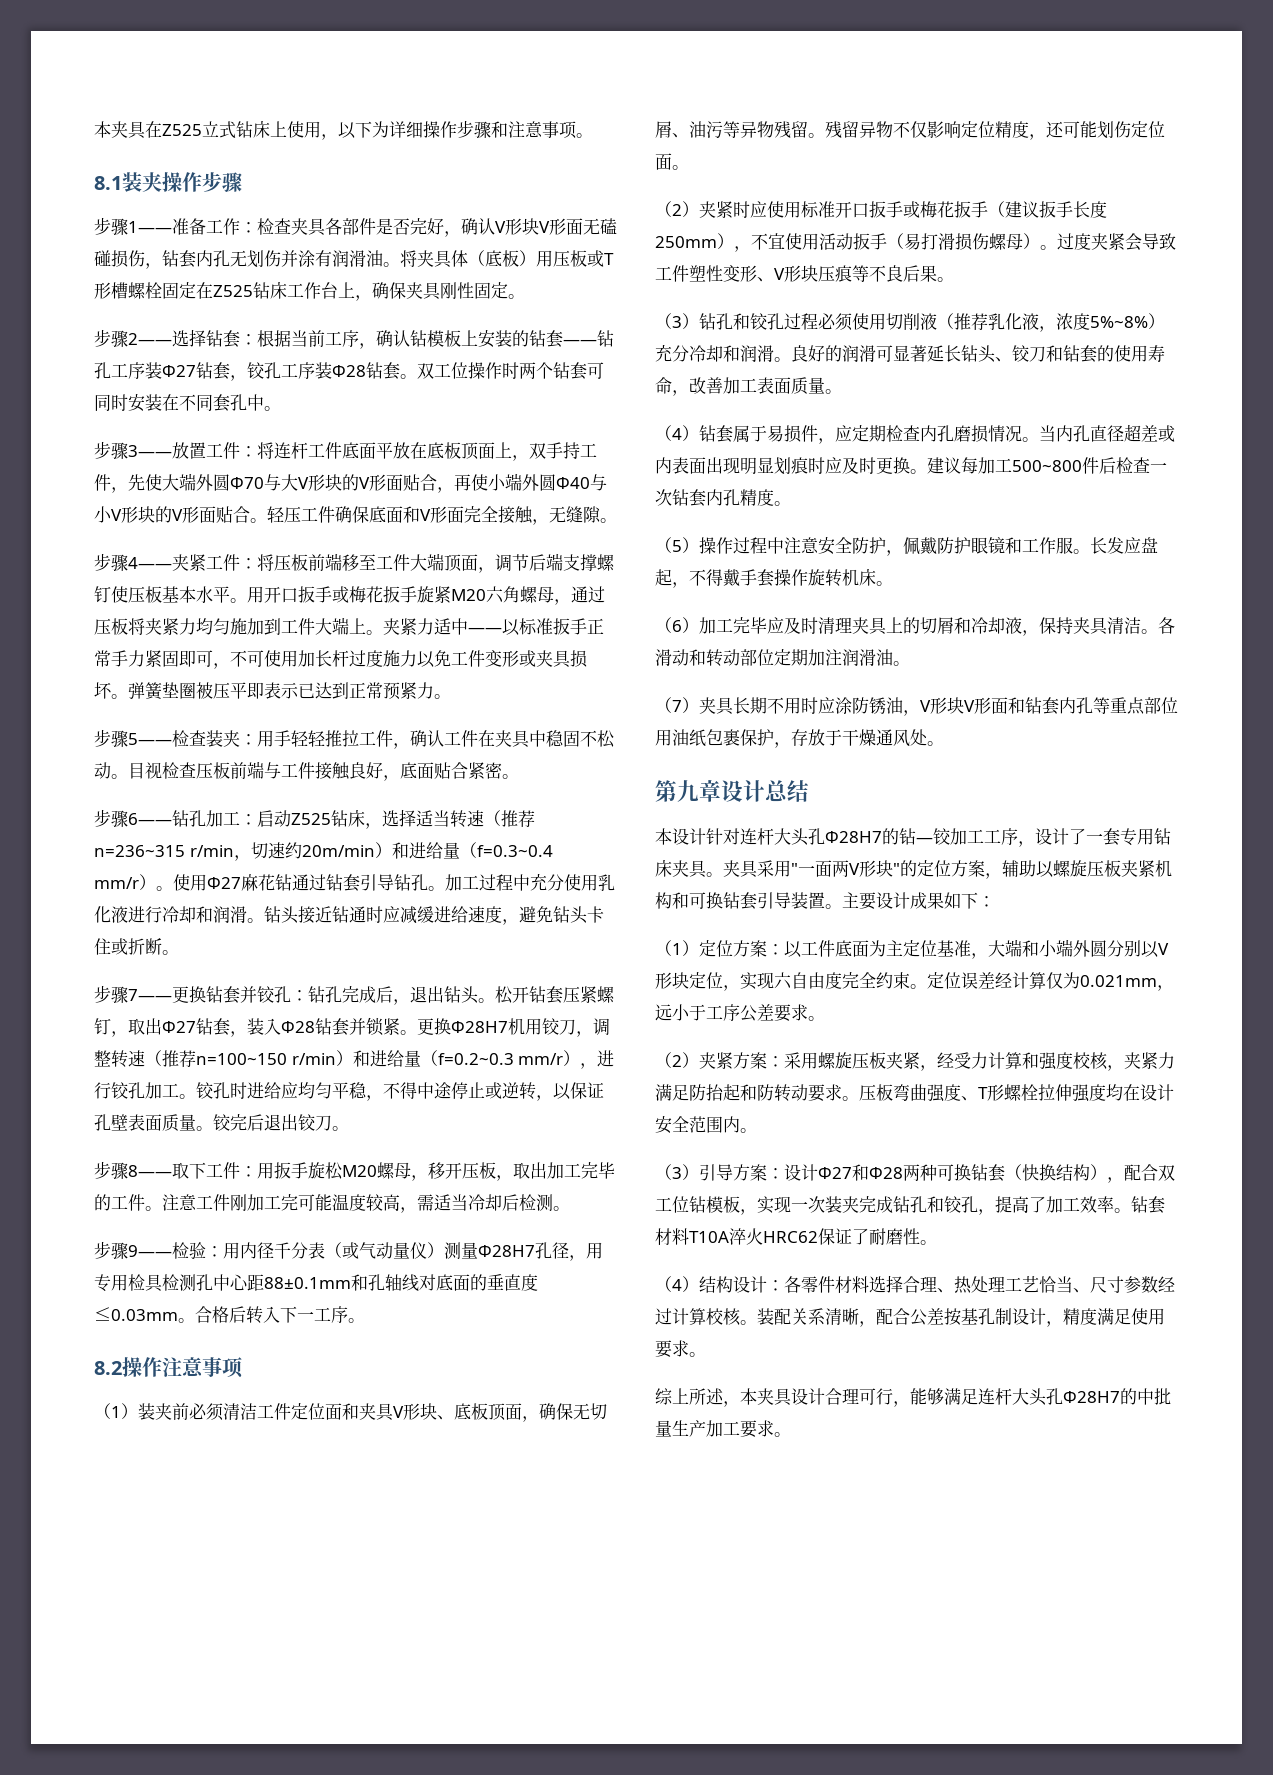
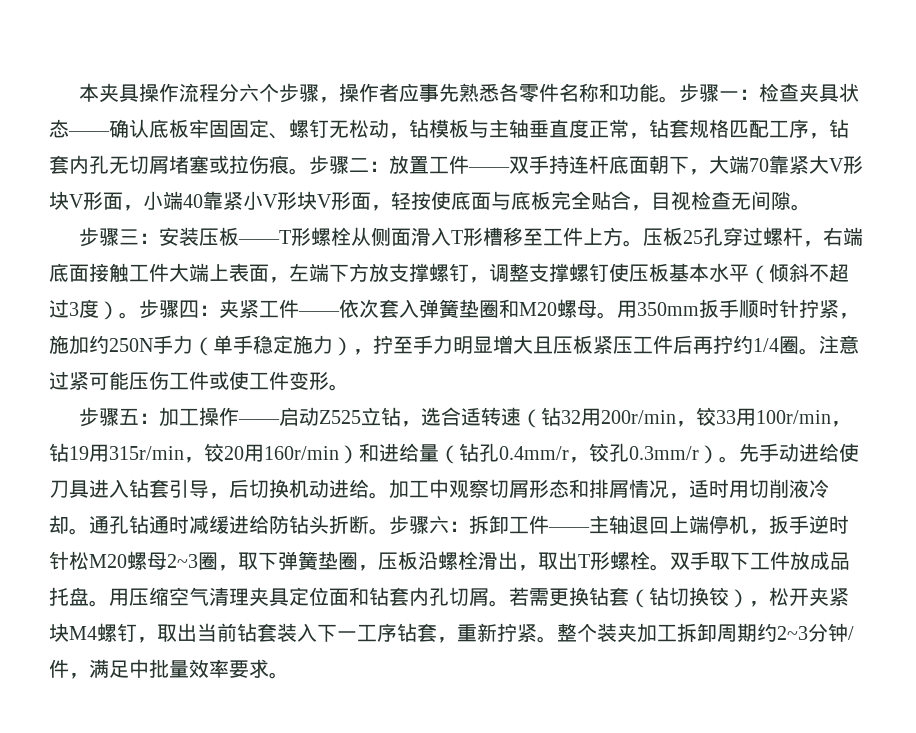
- 本夹具在Z525立式钻床上使用，以下为详细操作步骤和注意事项。
- 8.1装夹操作步骤
- 步骤1——准备工作：检查夹具各部件是否完好，确认V形块V形面无磕碰损伤，钻套内孔无划伤并涂有润滑油。将夹具体（底板）用压板或T形槽螺栓固定在Z525钻床工作台上，确保夹具刚性固定。
- 步骤2——选择钻套：根据当前工序，确认钻模板上安装的钻套——钻孔工序装Φ27钻套，铰孔工序装Φ28钻套。双工位操作时两个钻套可同时安装在不同套孔中。
- 步骤3——放置工件：将连杆工件底面平放在底板顶面上，双手持工件，先使大端外圆Φ70与大V形块的V形面贴合，再使小端外圆Φ40与小V形块的V形面贴合。轻压工件确保底面和V形面完全接触，无缝隙。
- 步骤4——夹紧工件：将压板前端移至工件大端顶面，调节后端支撑螺钉使压板基本水平。用开口扳手或梅花扳手旋紧M20六角螺母，通过压板将夹紧力均匀施加到工件大端上。夹紧力适中——以标准扳手正常手力紧固即可，不可使用加长杆过度施力以免工件变形或夹具损坏。弹簧垫圈被压平即表示已达到正常预紧力。
- 步骤5——检查装夹：用手轻轻推拉工件，确认工件在夹具中稳固不松动。目视检查压板前端与工件接触良好，底面贴合紧密。
- 步骤6——钻孔加工：启动Z525钻床，选择适当转速（推荐n=236~315 r/min，切速约20m/min）和进给量（f=0.3~0.4 mm/r）。使用Φ27麻花钻通过钻套引导钻孔。加工过程中充分使用乳化液进行冷却和润滑。钻头接近钻通时应减缓进给速度，避免钻头卡住或折断。
- 步骤7——更换钻套并铰孔：钻孔完成后，退出钻头。松开钻套压紧螺钉，取出Φ27钻套，装入Φ28钻套并锁紧。更换Φ28H7机用铰刀，调整转速（推荐n=100~150 r/min）和进给量（f=0.2~0.3 mm/r），进行铰孔加工。铰孔时进给应均匀平稳，不得中途停止或逆转，以保证孔壁表面质量。铰完后退出铰刀。
- 步骤8——取下工件：用扳手旋松M20螺母，移开压板，取出加工完毕的工件。注意工件刚加工完可能温度较高，需适当冷却后检测。
- 步骤9——检验：用内径千分表（或气动量仪）测量Φ28H7孔径，用专用检具检测孔中心距88±0.1mm和孔轴线对底面的垂直度≤0.03mm。合格后转入下一工序。
- 8.2操作注意事项
- （1）装夹前必须清洁工件定位面和夹具V形块、底板顶面，确保无切屑、油污等异物残留。残留异物不仅影响定位精度，还可能划伤定位面。
- （2）夹紧时应使用标准开口扳手或梅花扳手（建议扳手长度250mm），不宜使用活动扳手（易打滑损伤螺母）。过度夹紧会导致工件塑性变形、V形块压痕等不良后果。
- （3）钻孔和铰孔过程必须使用切削液（推荐乳化液，浓度5%~8%）充分冷却和润滑。良好的润滑可显著延长钻头、铰刀和钻套的使用寿命，改善加工表面质量。
- （4）钻套属于易损件，应定期检查内孔磨损情况。当内孔直径超差或内表面出现明显划痕时应及时更换。建议每加工500~800件后检查一次钻套内孔精度。
- （5）操作过程中注意安全防护，佩戴防护眼镜和工作服。长发应盘起，不得戴手套操作旋转机床。
- （6）加工完毕应及时清理夹具上的切屑和冷却液，保持夹具清洁。各滑动和转动部位定期加注润滑油。
- （7）夹具长期不用时应涂防锈油，V形块V形面和钻套内孔等重点部位用油纸包裹保护，存放于干燥通风处。
- 第九章设计总结
- 本设计针对连杆大头孔Φ28H7的钻—铰加工工序，设计了一套专用钻床夹具。夹具采用"一面两V形块"的定位方案，辅助以螺旋压板夹紧机构和可换钻套引导装置。主要设计成果如下：
- （1）定位方案：以工件底面为主定位基准，大端和小端外圆分别以V形块定位，实现六自由度完全约束。定位误差经计算仅为0.021mm，远小于工序公差要求。
- （2）夹紧方案：采用螺旋压板夹紧，经受力计算和强度校核，夹紧力满足防抬起和防转动要求。压板弯曲强度、T形螺栓拉伸强度均在设计安全范围内。
- （3）引导方案：设计Φ27和Φ28两种可换钻套（快换结构），配合双工位钻模板，实现一次装夹完成钻孔和铰孔，提高了加工效率。钻套材料T10A淬火HRC62保证了耐磨性。
- （4）结构设计：各零件材料选择合理、热处理工艺恰当、尺寸参数经过计算校核。装配关系清晰，配合公差按基孔制设计，精度满足使用要求。
- 综上所述，本夹具设计合理可行，能够满足连杆大头孔Φ28H7的中批量生产加工要求。
+ 本夹具操作流程分六个步骤，操作者应事先熟悉各零件名称和功能。步骤一：检查夹具状态——确认底板牢固固定、螺钉无松动，钻模板与主轴垂直度正常，钻套规格匹配工序，钻套内孔无切屑堵塞或拉伤痕。步骤二：放置工件——双手持连杆底面朝下，大端70靠紧大V形块V形面，小端40靠紧小V形块V形面，轻按使底面与底板完全贴合，目视检查无间隙。
+ 步骤三：安装压板——T形螺栓从侧面滑入T形槽移至工件上方。压板25孔穿过螺杆，右端底面接触工件大端上表面，左端下方放支撑螺钉，调整支撑螺钉使压板基本水平（倾斜不超过3度）。步骤四：夹紧工件——依次套入弹簧垫圈和M20螺母。用350mm扳手顺时针拧紧，施加约250N手力（单手稳定施力），拧至手力明显增大且压板紧压工件后再拧约1/4圈。注意过紧可能压伤工件或使工件变形。
+ 步骤五：加工操作——启动Z525立钻，选合适转速（钻32用200r/min，铰33用100r/min，钻19用315r/min，铰20用160r/min）和进给量（钻孔0.4mm/r，铰孔0.3mm/r）。先手动进给使刀具进入钻套引导，后切换机动进给。加工中观察切屑形态和排屑情况，适时用切削液冷却。通孔钻通时减缓进给防钻头折断。步骤六：拆卸工件——主轴退回上端停机，扳手逆时针松M20螺母2~3圈，取下弹簧垫圈，压板沿螺栓滑出，取出T形螺栓。双手取下工件放成品托盘。用压缩空气清理夹具定位面和钻套内孔切屑。若需更换钻套（钻切换铰），松开夹紧块M4螺钉，取出当前钻套装入下一工序钻套，重新拧紧。整个装夹加工拆卸周期约2~3分钟/件，满足中批量效率要求。

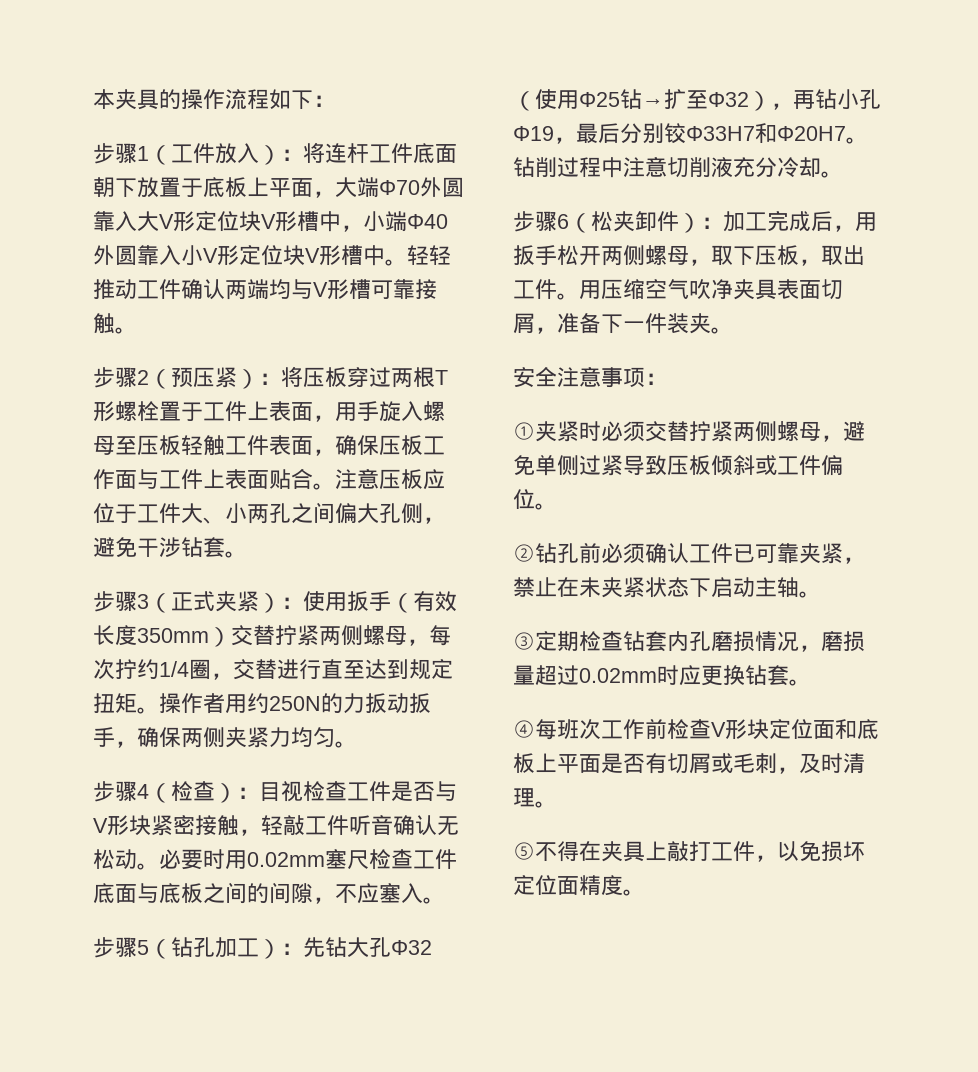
- 本夹具操作流程分六个步骤，操作者应事先熟悉各零件名称和功能。步骤一：检查夹具状态——确认底板牢固固定、螺钉无松动，钻模板与主轴垂直度正常，钻套规格匹配工序，钻套内孔无切屑堵塞或拉伤痕。步骤二：放置工件——双手持连杆底面朝下，大端70靠紧大V形块V形面，小端40靠紧小V形块V形面，轻按使底面与底板完全贴合，目视检查无间隙。
- 步骤三：安装压板——T形螺栓从侧面滑入T形槽移至工件上方。压板25孔穿过螺杆，右端底面接触工件大端上表面，左端下方放支撑螺钉，调整支撑螺钉使压板基本水平（倾斜不超过3度）。步骤四：夹紧工件——依次套入弹簧垫圈和M20螺母。用350mm扳手顺时针拧紧，施加约250N手力（单手稳定施力），拧至手力明显增大且压板紧压工件后再拧约1/4圈。注意过紧可能压伤工件或使工件变形。
- 步骤五：加工操作——启动Z525立钻，选合适转速（钻32用200r/min，铰33用100r/min，钻19用315r/min，铰20用160r/min）和进给量（钻孔0.4mm/r，铰孔0.3mm/r）。先手动进给使刀具进入钻套引导，后切换机动进给。加工中观察切屑形态和排屑情况，适时用切削液冷却。通孔钻通时减缓进给防钻头折断。步骤六：拆卸工件——主轴退回上端停机，扳手逆时针松M20螺母2~3圈，取下弹簧垫圈，压板沿螺栓滑出，取出T形螺栓。双手取下工件放成品托盘。用压缩空气清理夹具定位面和钻套内孔切屑。若需更换钻套（钻切换铰），松开夹紧块M4螺钉，取出当前钻套装入下一工序钻套，重新拧紧。整个装夹加工拆卸周期约2~3分钟/件，满足中批量效率要求。
+ 本夹具的操作流程如下：
+ 步骤1（工件放入）：将连杆工件底面朝下放置于底板上平面，大端Φ70外圆靠入大V形定位块V形槽中，小端Φ40外圆靠入小V形定位块V形槽中。轻轻推动工件确认两端均与V形槽可靠接触。
+ 步骤2（预压紧）：将压板穿过两根T形螺栓置于工件上表面，用手旋入螺母至压板轻触工件表面，确保压板工作面与工件上表面贴合。注意压板应位于工件大、小两孔之间偏大孔侧，避免干涉钻套。
+ 步骤3（正式夹紧）：使用扳手（有效长度350mm）交替拧紧两侧螺母，每次拧约1/4圈，交替进行直至达到规定扭矩。操作者用约250N的力扳动扳手，确保两侧夹紧力均匀。
+ 步骤4（检查）：目视检查工件是否与V形块紧密接触，轻敲工件听音确认无松动。必要时用0.02mm塞尺检查工件底面与底板之间的间隙，不应塞入。
+ 步骤5（钻孔加工）：先钻大孔Φ32（使用Φ25钻→扩至Φ32），再钻小孔Φ19，最后分别铰Φ33H7和Φ20H7。钻削过程中注意切削液充分冷却。
+ 步骤6（松夹卸件）：加工完成后，用扳手松开两侧螺母，取下压板，取出工件。用压缩空气吹净夹具表面切屑，准备下一件装夹。
+ 安全注意事项：
+ ①夹紧时必须交替拧紧两侧螺母，避免单侧过紧导致压板倾斜或工件偏位。
+ ②钻孔前必须确认工件已可靠夹紧，禁止在未夹紧状态下启动主轴。
+ ③定期检查钻套内孔磨损情况，磨损量超过0.02mm时应更换钻套。
+ ④每班次工作前检查V形块定位面和底板上平面是否有切屑或毛刺，及时清理。
+ ⑤不得在夹具上敲打工件，以免损坏定位面精度。

